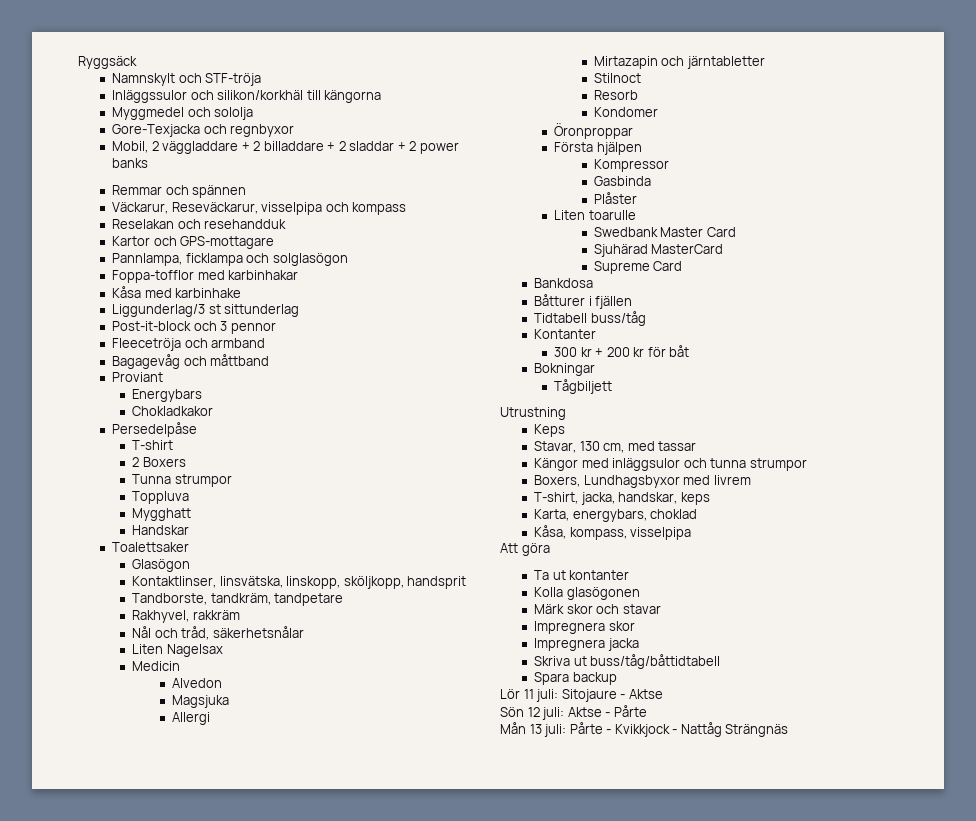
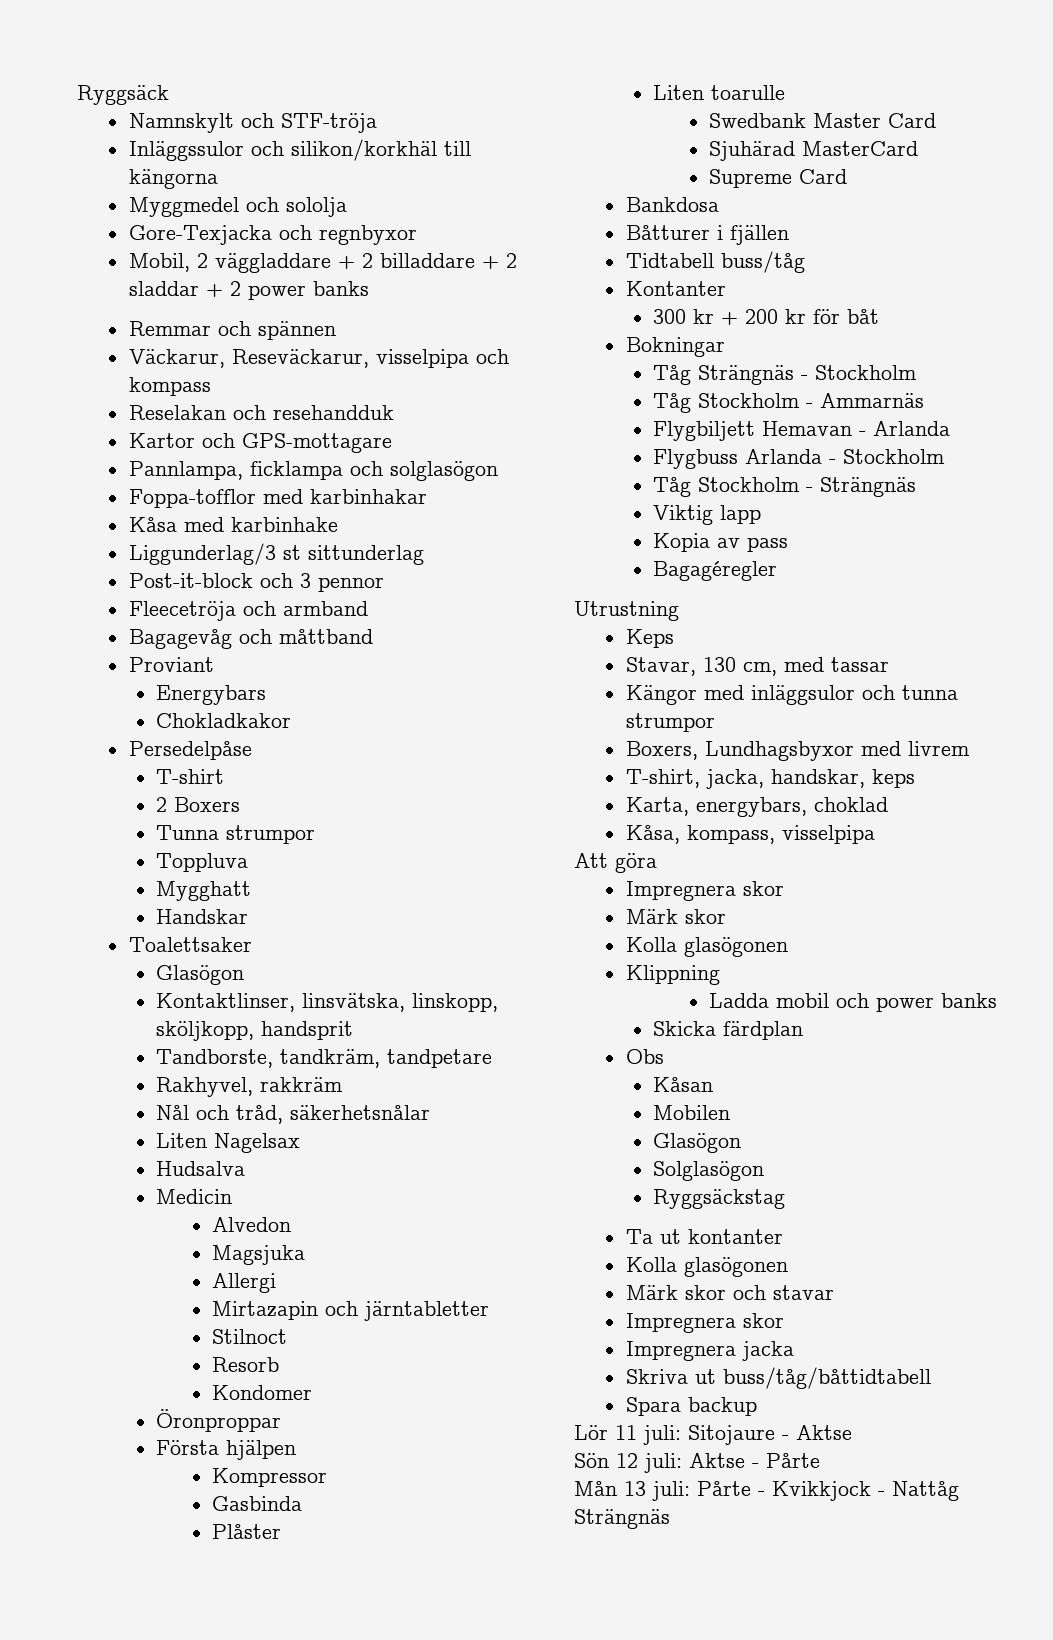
+ Hudsalva
- Tågbiljett
+ Tåg Strängnäs - Stockholm
+ Tåg Stockholm - Ammarnäs
+ Flygbiljett Hemavan - Arlanda
+ Flygbuss Arlanda - Stockholm
+ Tåg Stockholm - Strängnäs
+ Viktig lapp
+ Kopia av pass
+ Bagagéregler
  Att göra
+ Impregnera skor
+ Märk skor
+ Kolla glasögonen
+ Klippning
+ Ladda mobil och power banks
+ Skicka färdplan
+ Obs
+ Kåsan
+ Mobilen
+ Glasögon
+ Solglasögon
+ Ryggsäckstag

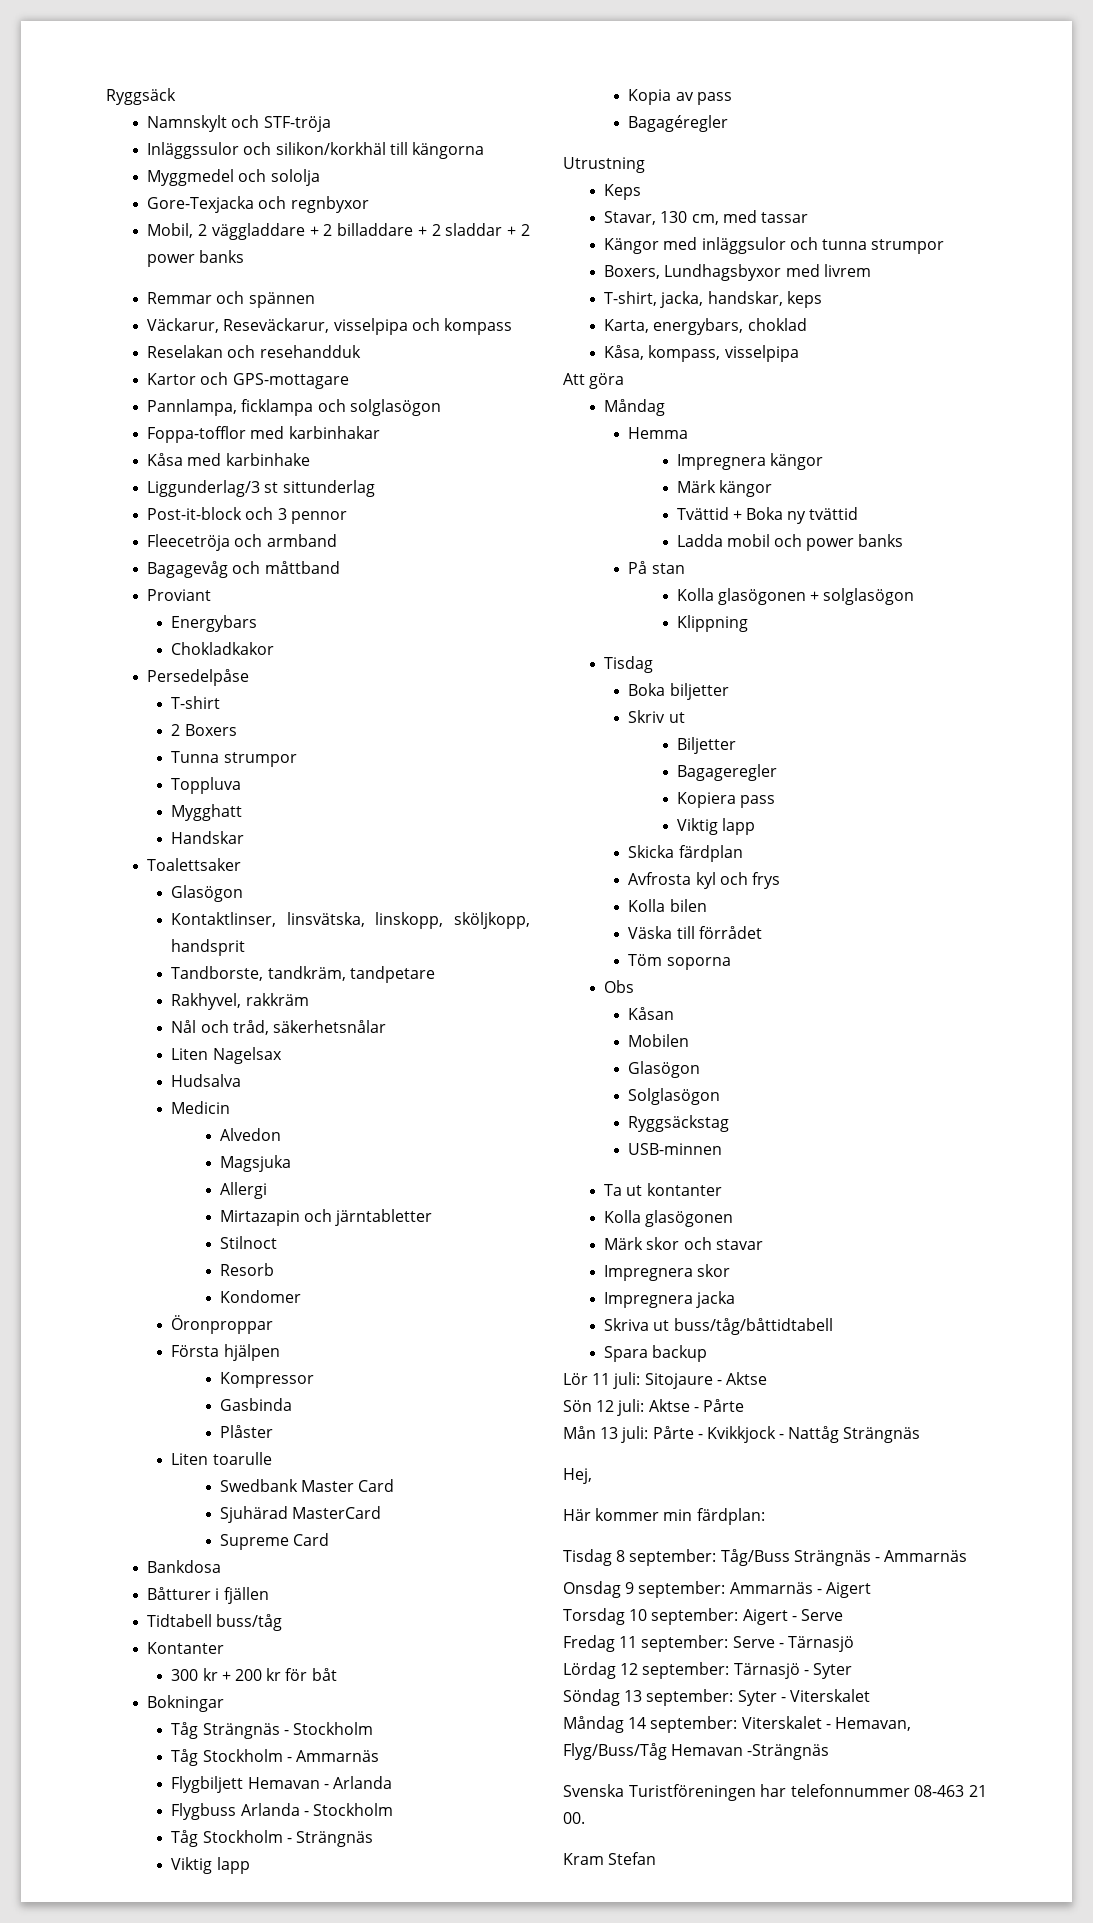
  Att göra
- Impregnera skor
- Märk skor
- Kolla glasögonen
- Klippning
+ Måndag
+ Hemma
+ Impregnera kängor
+ Märk kängor
+ Tvättid + Boka ny tvättid
+ På stan
+ Kolla glasögonen + solglasögon
+ Klippning
+ Tisdag
+ Boka biljetter
+ Skriv ut
+ Biljetter
+ Bagageregler
+ Kopiera pass
+ Viktig lapp
  Skicka färdplan
+ Avfrosta kyl och frys
+ Kolla bilen
+ Väska till förrådet
+ Töm soporna
+ USB-minnen
+ Hej,
+ Här kommer min färdplan:
+ Tisdag 8 september: Tåg/Buss Strängnäs - Ammarnäs
+ Onsdag 9 september: Ammarnäs - Aigert
+ Torsdag 10 september: Aigert - Serve
+ Fredag 11 september: Serve - Tärnasjö
+ Lördag 12 september: Tärnasjö - Syter
+ Söndag 13 september: Syter - Viterskalet
+ Måndag 14 september: Viterskalet - Hemavan, Flyg/Buss/Tåg Hemavan -Strängnäs
+ Svenska Turistföreningen har telefonnummer 08-463 21 00.
+ Kram Stefan

